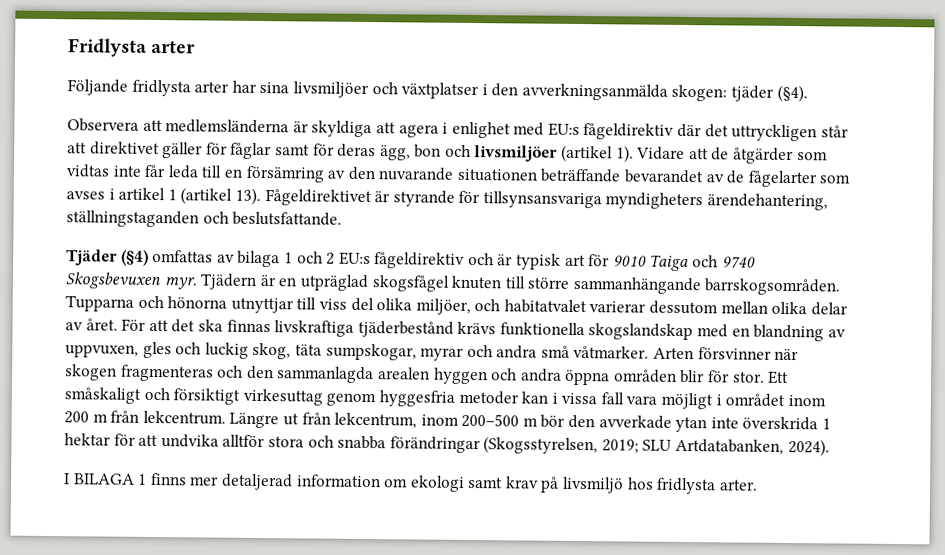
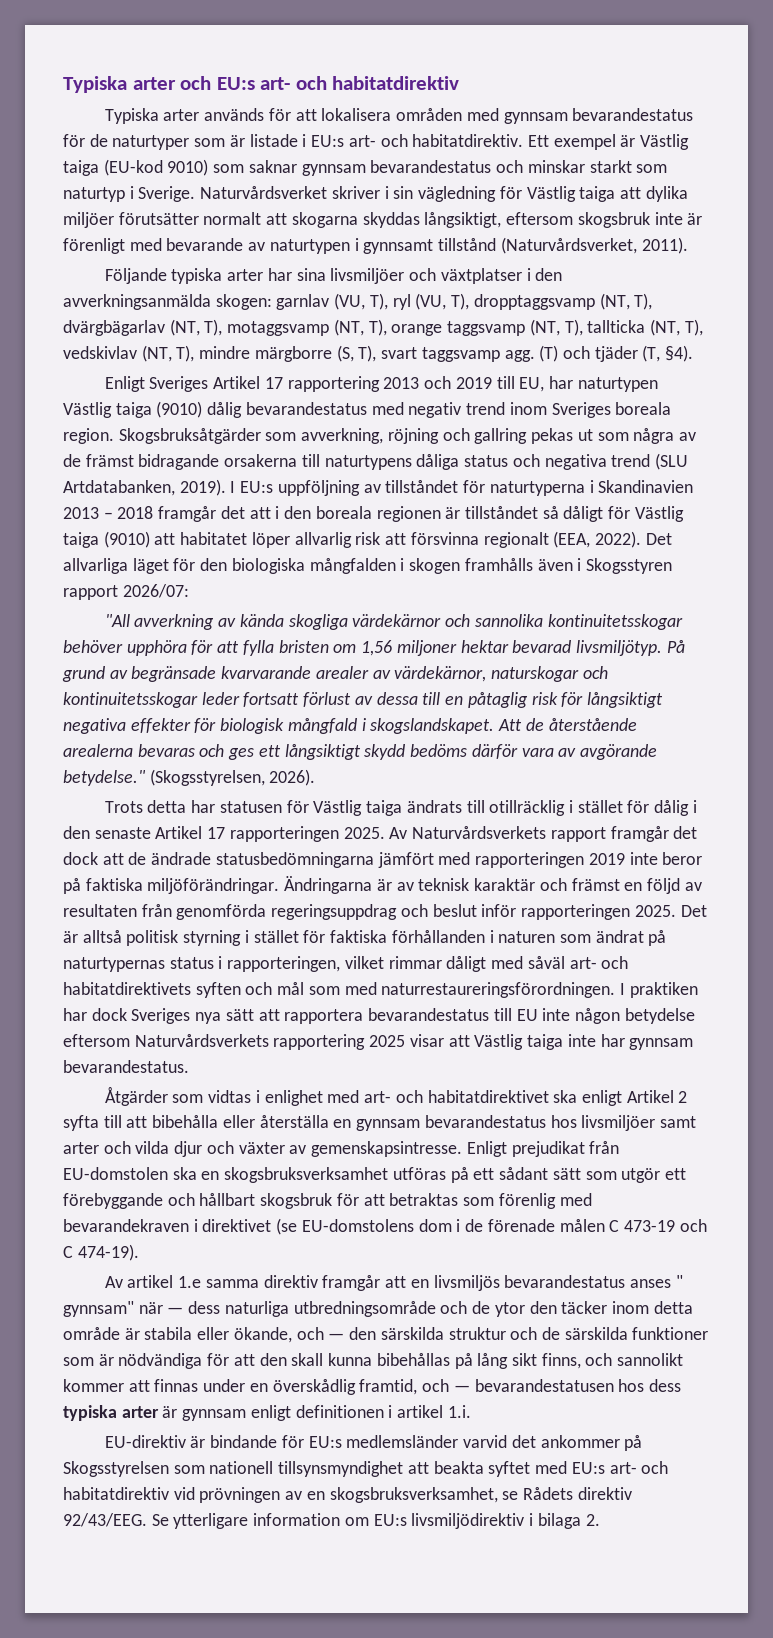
- Fridlysta arter
+ Typiska arter och EU:s art- och habitatdirektiv
+ Typiska arter används för att lokalisera områden med gynnsam bevarandestatus för de naturtyper som är listade i EU:s art- och habitatdirektiv. Ett exempel är Västlig taiga (EU-kod 9010) som saknar gynnsam bevarandestatus och minskar starkt som naturtyp i Sverige. Naturvårdsverket skriver i sin vägledning för Västlig taiga att dylika miljöer förutsätter normalt att skogarna skyddas långsiktigt, eftersom skogsbruk inte är förenligt med bevarande av naturtypen i gynnsamt tillstånd (Naturvårdsverket, 2011).
- Följande fridlysta arter har sina livsmiljöer och växtplatser i den avverkningsanmälda skogen: tjäder (§4).
- Observera att medlemsländerna är skyldiga att agera i enlighet med EU:s fågeldirektiv där det uttryckligen står att direktivet gäller för fåglar samt för deras ägg, bon och livsmiljöer (artikel 1). Vidare att de åtgärder som vidtas inte får leda till en försämring av den nuvarande situationen beträffande bevarandet av de fågelarter som avses i artikel 1 (artikel 13). Fågeldirektivet är styrande för tillsynsansvariga myndigheters ärendehantering, ställningstaganden och beslutsfattande.
- Tjäder (§4) omfattas av bilaga 1 och 2 EU:s fågeldirektiv och är typisk art för 9010 Taiga och 9740 Skogsbevuxen myr. Tjädern är en utpräglad skogsfågel knuten till större sammanhängande barrskogsområden. Tupparna och hönorna utnyttjar till viss del olika miljöer, och habitatvalet varierar dessutom mellan olika delar av året. För att det ska finnas livskraftiga tjäderbestånd krävs funktionella skogslandskap med en blandning av uppvuxen, gles och luckig skog, täta sumpskogar, myrar och andra små våtmarker. Arten försvinner när skogen fragmenteras och den sammanlagda arealen hyggen och andra öppna områden blir för stor. Ett småskaligt och försiktigt virkesuttag genom hyggesfria metoder kan i vissa fall vara möjligt i området inom 200 m från lekcentrum. Längre ut från lekcentrum, inom 200–500 m bör den avverkade ytan inte överskrida 1 hektar för att undvika alltför stora och snabba förändringar (Skogsstyrelsen, 2019; SLU Artdatabanken, 2024).
- I BILAGA 1 finns mer detaljerad information om ekologi samt krav på livsmiljö hos fridlysta arter.
+ Följande typiska arter har sina livsmiljöer och växtplatser i den avverkningsanmälda skogen: garnlav (VU, T), ryl (VU, T), dropptaggsvamp (NT, T), dvärgbägarlav (NT, T), motaggsvamp (NT, T), orange taggsvamp (NT, T), tallticka (NT, T), vedskivlav (NT, T), mindre märgborre (S, T), svart taggsvamp agg. (T) och tjäder (T, §4).
+ Enligt Sveriges Artikel 17 rapportering 2013 och 2019 till EU, har naturtypen Västlig taiga (9010) dålig bevarandestatus med negativ trend inom Sveriges boreala region. Skogsbruksåtgärder som avverkning, röjning och gallring pekas ut som några av de främst bidragande orsakerna till naturtypens dåliga status och negativa trend (SLU Artdatabanken, 2019). I EU:s uppföljning av tillståndet för naturtyperna i Skandinavien 2013 – 2018 framgår det att i den boreala regionen är tillståndet så dåligt för Västlig taiga (9010) att habitatet löper allvarlig risk att försvinna regionalt (EEA, 2022). Det allvarliga läget för den biologiska mångfalden i skogen framhålls även i Skogsstyren rapport 2026/07:
+ "All avverkning av kända skogliga värdekärnor och sannolika kontinuitetsskogar behöver upphöra för att fylla bristen om 1,56 miljoner hektar bevarad livsmiljötyp. På grund av begränsade kvarvarande arealer av värdekärnor, naturskogar och kontinuitetsskogar leder fortsatt förlust av dessa till en påtaglig risk för långsiktigt negativa effekter för biologisk mångfald i skogslandskapet. Att de återstående arealerna bevaras och ges ett långsiktigt skydd bedöms därför vara av avgörande betydelse." (Skogsstyrelsen, 2026).
+ Trots detta har statusen för Västlig taiga ändrats till otillräcklig i stället för dålig i den senaste Artikel 17 rapporteringen 2025. Av Naturvårdsverkets rapport framgår det dock att de ändrade statusbedömningarna jämfört med rapporteringen 2019 inte beror på faktiska miljöförändringar. Ändringarna är av teknisk karaktär och främst en följd av resultaten från genomförda regeringsuppdrag och beslut inför rapporteringen 2025. Det är alltså politisk styrning i stället för faktiska förhållanden i naturen som ändrat på naturtypernas status i rapporteringen, vilket rimmar dåligt med såväl art- och habitatdirektivets syften och mål som med naturrestaureringsförordningen. I praktiken har dock Sveriges nya sätt att rapportera bevarandestatus till EU inte någon betydelse eftersom Naturvårdsverkets rapportering 2025 visar att Västlig taiga inte har gynnsam bevarandestatus.
+ Åtgärder som vidtas i enlighet med art- och habitatdirektivet ska enligt Artikel 2 syfta till att bibehålla eller återställa en gynnsam bevarandestatus hos livsmiljöer samt arter och vilda djur och växter av gemenskapsintresse. Enligt prejudikat från EU-domstolen ska en skogsbruksverksamhet utföras på ett sådant sätt som utgör ett förebyggande och hållbart skogsbruk för att betraktas som förenlig med bevarandekraven i direktivet (se EU-domstolens dom i de förenade målen C 473-19 och C 474-19).
+ Av artikel 1.e samma direktiv framgår att en livsmiljös bevarandestatus anses " gynnsam" när — dess naturliga utbredningsområde och de ytor den täcker inom detta område är stabila eller ökande, och — den särskilda struktur och de särskilda funktioner som är nödvändiga för att den skall kunna bibehållas på lång sikt finns, och sannolikt kommer att finnas under en överskådlig framtid, och — bevarandestatusen hos dess typiska arter är gynnsam enligt definitionen i artikel 1.i.
+ EU-direktiv är bindande för EU:s medlemsländer varvid det ankommer på Skogsstyrelsen som nationell tillsynsmyndighet att beakta syftet med EU:s art- och habitatdirektiv vid prövningen av en skogsbruksverksamhet, se Rådets direktiv 92/43/EEG. Se ytterligare information om EU:s livsmiljödirektiv i bilaga 2.

